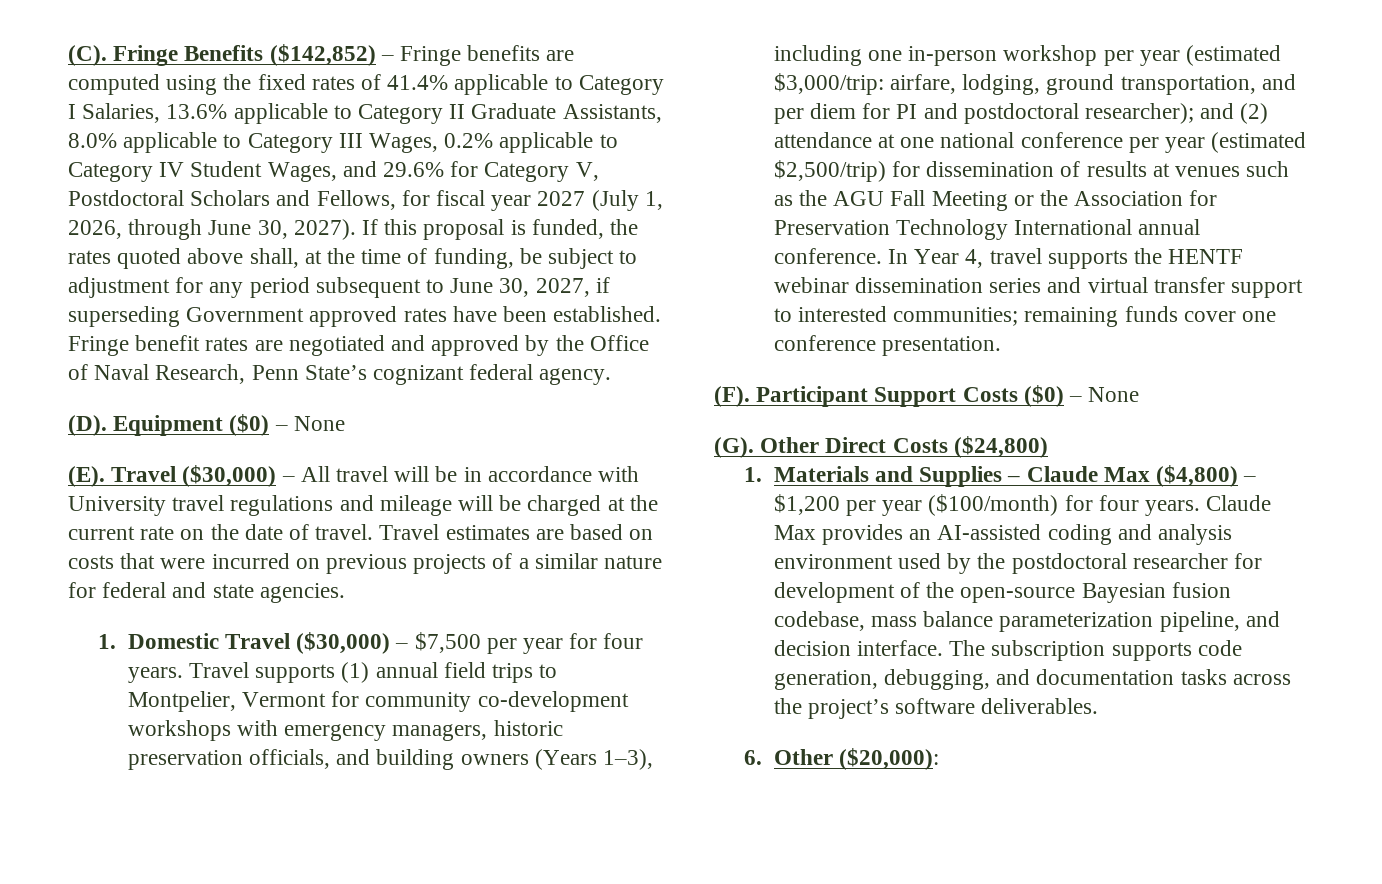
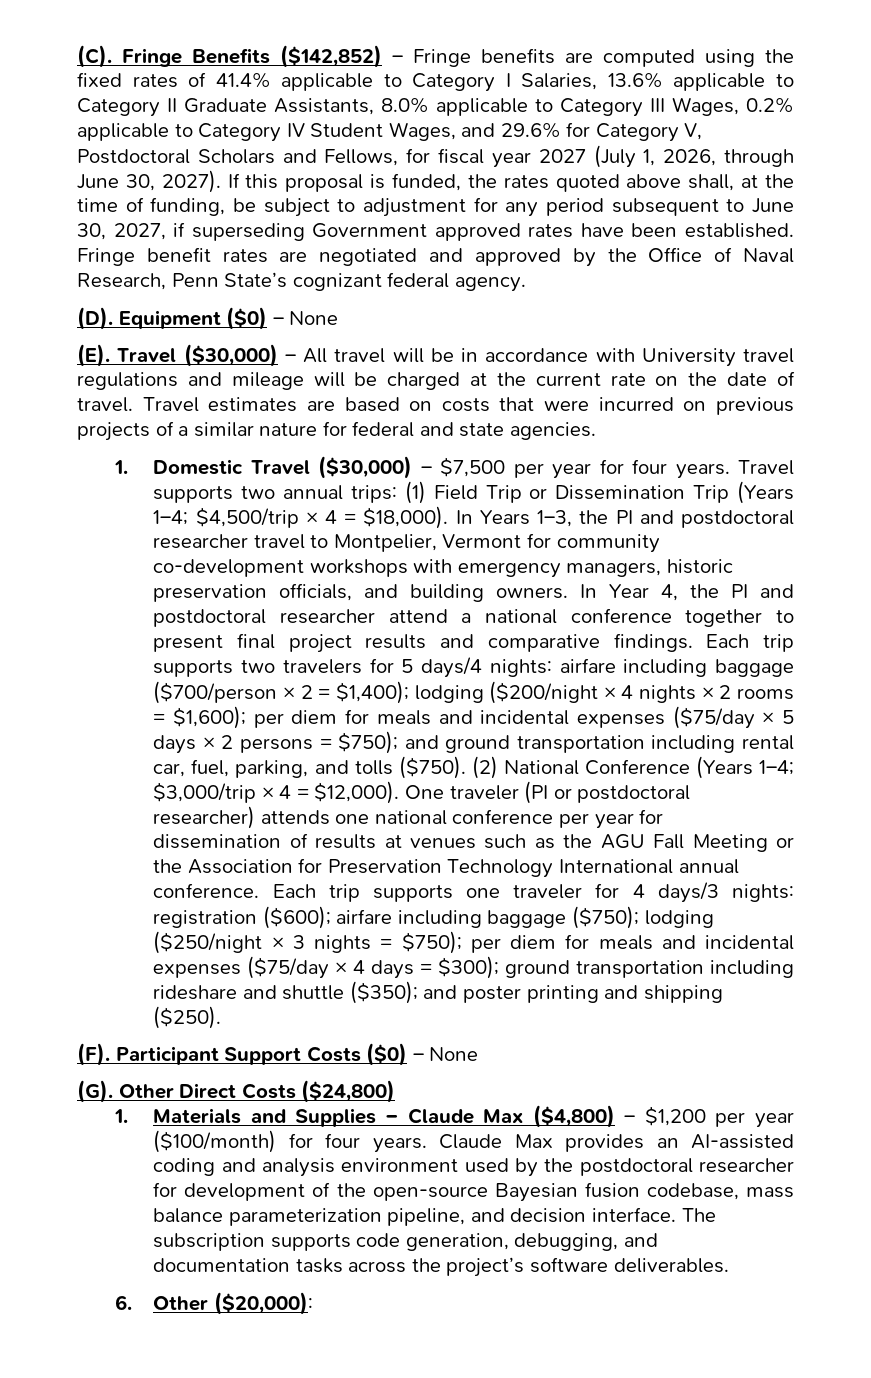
- Travel supports (1) annual field trips to Montpelier, Vermont for community co-development workshops with emergency managers, historic preservation officials, and building owners (Years 1–3), including one in-person workshop per year (estimated $3,000/trip: airfare, lodging, ground transportation, and per diem for PI and postdoctoral researcher); and (2) attendance at one national conference per year (estimated $2,500/trip) for dissemination of results at venues such as the AGU Fall Meeting or the Association for Preservation Technology International annual conference.
+ Travel supports two annual trips: (1) Field Trip or Dissemination Trip (Years 1–4; $4,500/trip × 4 = $18,000). In Years 1–3, the PI and postdoctoral researcher travel to Montpelier, Vermont for community co-development workshops with emergency managers, historic preservation officials, and building owners. In Year 4, the PI and postdoctoral researcher attend a national conference together to present final project results and comparative findings. Each trip supports two travelers for 5 days/4 nights: airfare including baggage ($700/person × 2 = $1,400); lodging ($200/night × 4 nights × 2 rooms = $1,600); per diem for meals and incidental expenses ($75/day × 5 days × 2 persons = $750); and ground transportation including rental car, fuel, parking, and tolls ($750). (2) National Conference (Years 1–4; $3,000/trip × 4 = $12,000). One traveler (PI or postdoctoral researcher) attends one national conference per year for dissemination of results at venues such as the AGU Fall Meeting or the Association for Preservation Technology International annual conference.
- In Year 4, travel supports the HENTF webinar dissemination series and virtual transfer support to interested communities; remaining funds cover one conference presentation.
+ Each trip supports one traveler for 4 days/3 nights: registration ($600); airfare including baggage ($750); lodging ($250/night × 3 nights = $750); per diem for meals and incidental expenses ($75/day × 4 days = $300); ground transportation including rideshare and shuttle ($350); and poster printing and shipping ($250).

